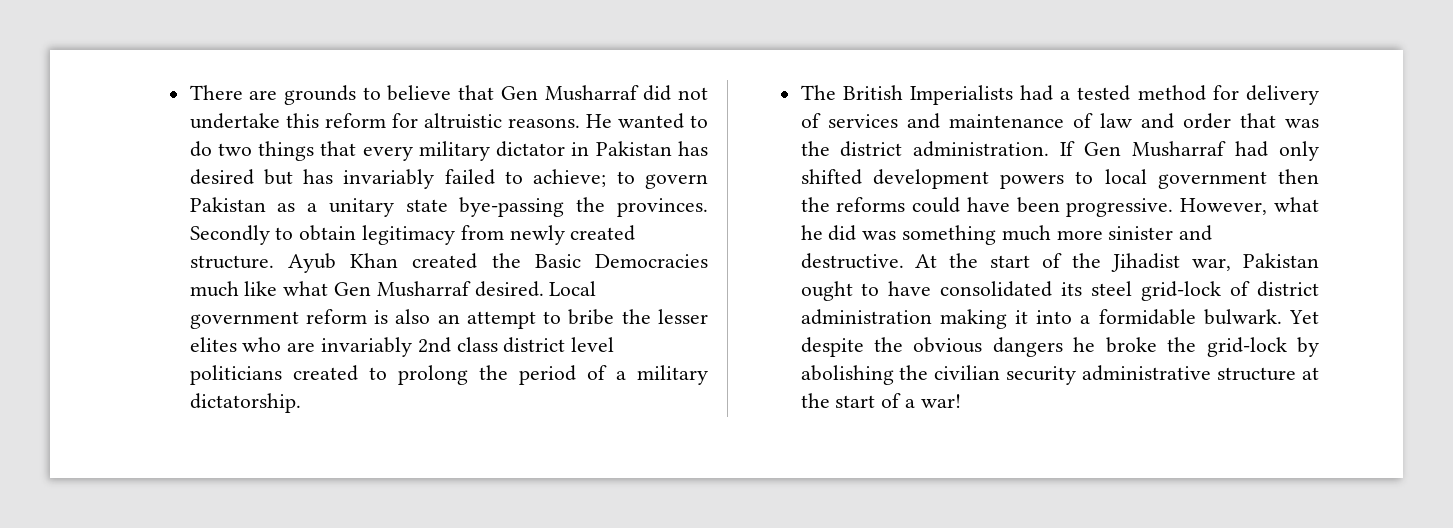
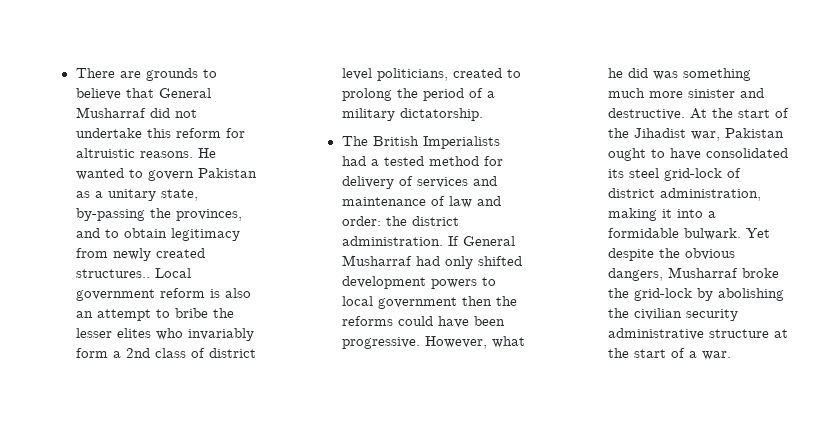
- There are grounds to believe that Gen Musharraf did not undertake this reform for altruistic reasons.
+ There are grounds to believe that General Musharraf did not undertake this reform for altruistic reasons.
- He wanted to do two things that every military dictator in Pakistan has desired but has invariably failed to achieve; to govern Pakistan as a unitary state bye-passing the provinces. Secondly to obtain legitimacy from newly created structure. Ayub Khan created the Basic Democracies much like what Gen Musharraf desired.
+ He wanted to govern Pakistan as a unitary state, by-passing the provinces, and to obtain legitimacy from newly created structures..
- Local government reform is also an attempt to bribe the lesser elites who are invariably 2nd class district level politicians created to prolong the period of a military dictatorship.
+ Local government reform is also an attempt to bribe the lesser elites who invariably form a 2nd class of district level politicians, created to prolong the period of a military dictatorship.
- The British Imperialists had a tested method for delivery of services and maintenance of law and order that was the district administration.
+ The British Imperialists had a tested method for delivery of services and maintenance of law and order: the district administration.
- If Gen Musharraf had only shifted development powers to local government then the reforms could have been progressive.
+ If General Musharraf had only shifted development powers to local government then the reforms could have been progressive.
- At the start of the Jihadist war, Pakistan ought to have consolidated its steel grid-lock of district administration making it into a formidable bulwark.
+ At the start of the Jihadist war, Pakistan ought to have consolidated its steel grid-lock of district administration, making it into a formidable bulwark.
- Yet despite the obvious dangers he broke the grid-lock by abolishing the civilian security administrative structure at the start of a war!
+ Yet despite the obvious dangers, Musharraf broke the grid-lock by abolishing the civilian security administrative structure at the start of a war.

